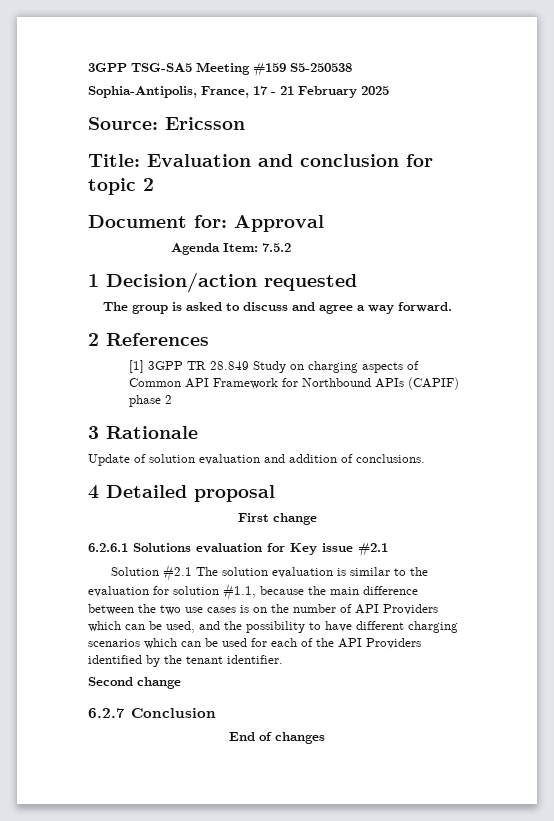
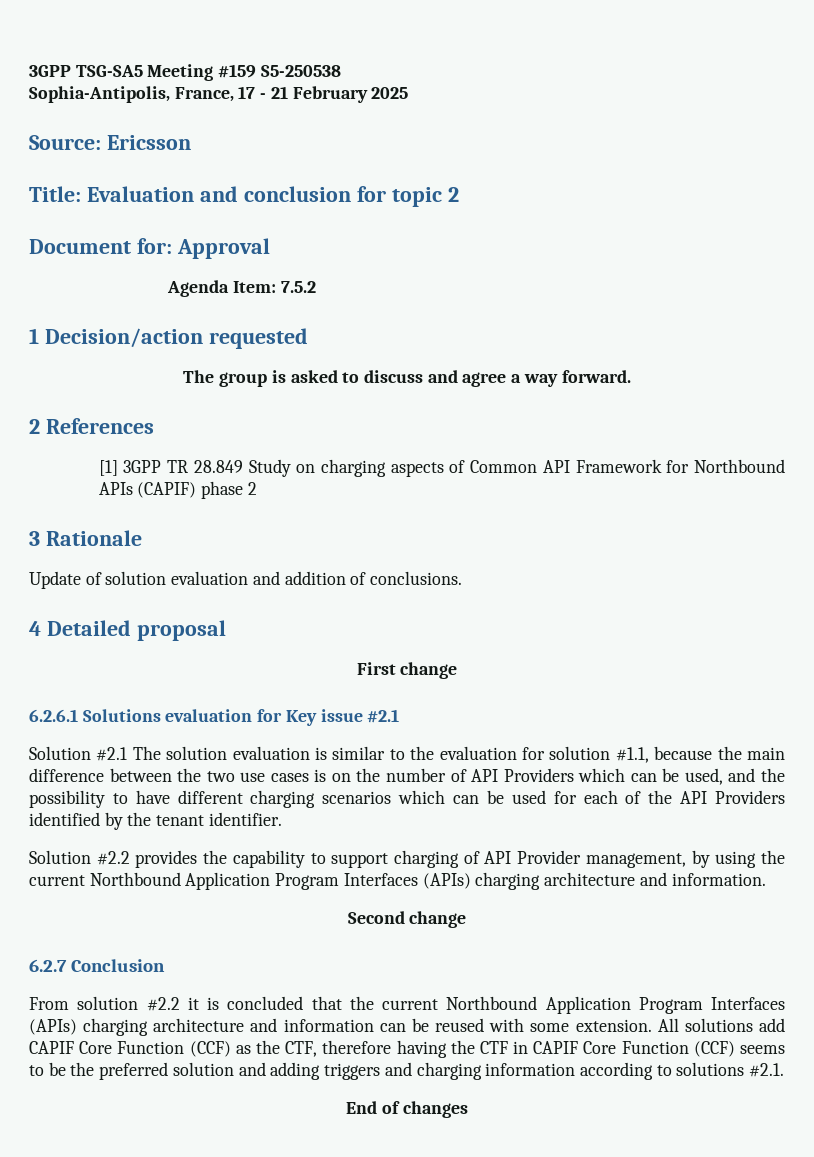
+ Solution #2.2 provides the capability to support charging of API Provider management, by using the current Northbound Application Program Interfaces (APIs) charging architecture and information.
  Second change
  6.2.7 Conclusion
+ From solution #2.2 it is concluded that the current Northbound Application Program Interfaces (APIs) charging architecture and information can be reused with some extension. All solutions add CAPIF Core Function (CCF) as the CTF, therefore having the CTF in CAPIF Core Function (CCF) seems to be the preferred solution and adding triggers and charging information according to solutions #2.1.

